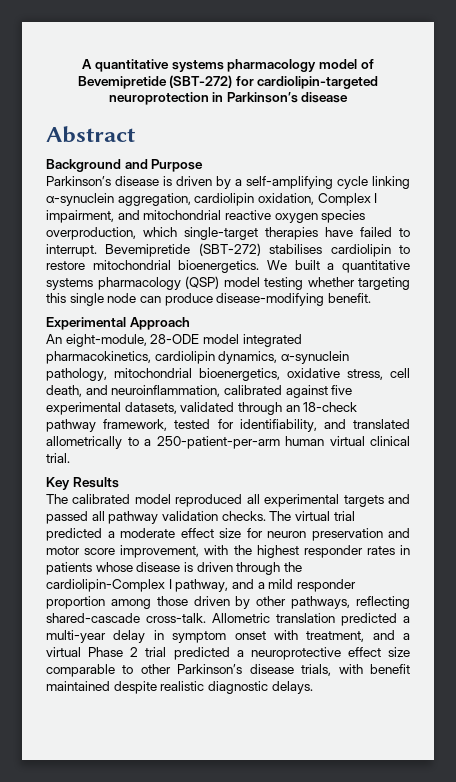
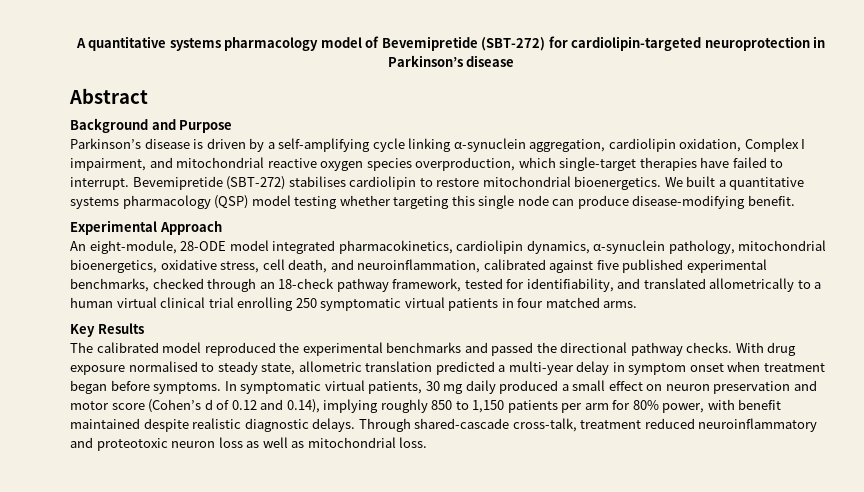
- An eight-module, 28-ODE model integrated pharmacokinetics, cardiolipin dynamics, α-synuclein pathology, mitochondrial bioenergetics, oxidative stress, cell death, and neuroinflammation, calibrated against five experimental datasets, validated through an 18-check pathway framework, tested for identifiability, and translated allometrically to a 250-patient-per-arm human virtual clinical trial.
+ An eight-module, 28-ODE model integrated pharmacokinetics, cardiolipin dynamics, α-synuclein pathology, mitochondrial bioenergetics, oxidative stress, cell death, and neuroinflammation, calibrated against five published experimental benchmarks, checked through an 18-check pathway framework, tested for identifiability, and translated allometrically to a human virtual clinical trial enrolling 250 symptomatic virtual patients in four matched arms.
- The calibrated model reproduced all experimental targets and passed all pathway validation checks. The virtual trial predicted a moderate effect size for neuron preservation and motor score improvement, with the highest responder rates in patients whose disease is driven through the cardiolipin-Complex I pathway, and a mild responder proportion among those driven by other pathways, reflecting shared-cascade cross-talk. Allometric translation predicted a multi-year delay in symptom onset with treatment, and a virtual Phase 2 trial predicted a neuroprotective effect size comparable to other Parkinson’s disease trials, with benefit maintained despite realistic diagnostic delays.
+ The calibrated model reproduced the experimental benchmarks and passed the directional pathway checks. With drug exposure normalised to steady state, allometric translation predicted a multi-year delay in symptom onset when treatment began before symptoms. In symptomatic virtual patients, 30 mg daily produced a small effect on neuron preservation and motor score (Cohen’s d of 0.12 and 0.14), implying roughly 850 to 1,150 patients per arm for 80% power, with benefit maintained despite realistic diagnostic delays.
+ Through shared-cascade cross-talk, treatment reduced neuroinflammatory and proteotoxic neuron loss as well as mitochondrial loss.

